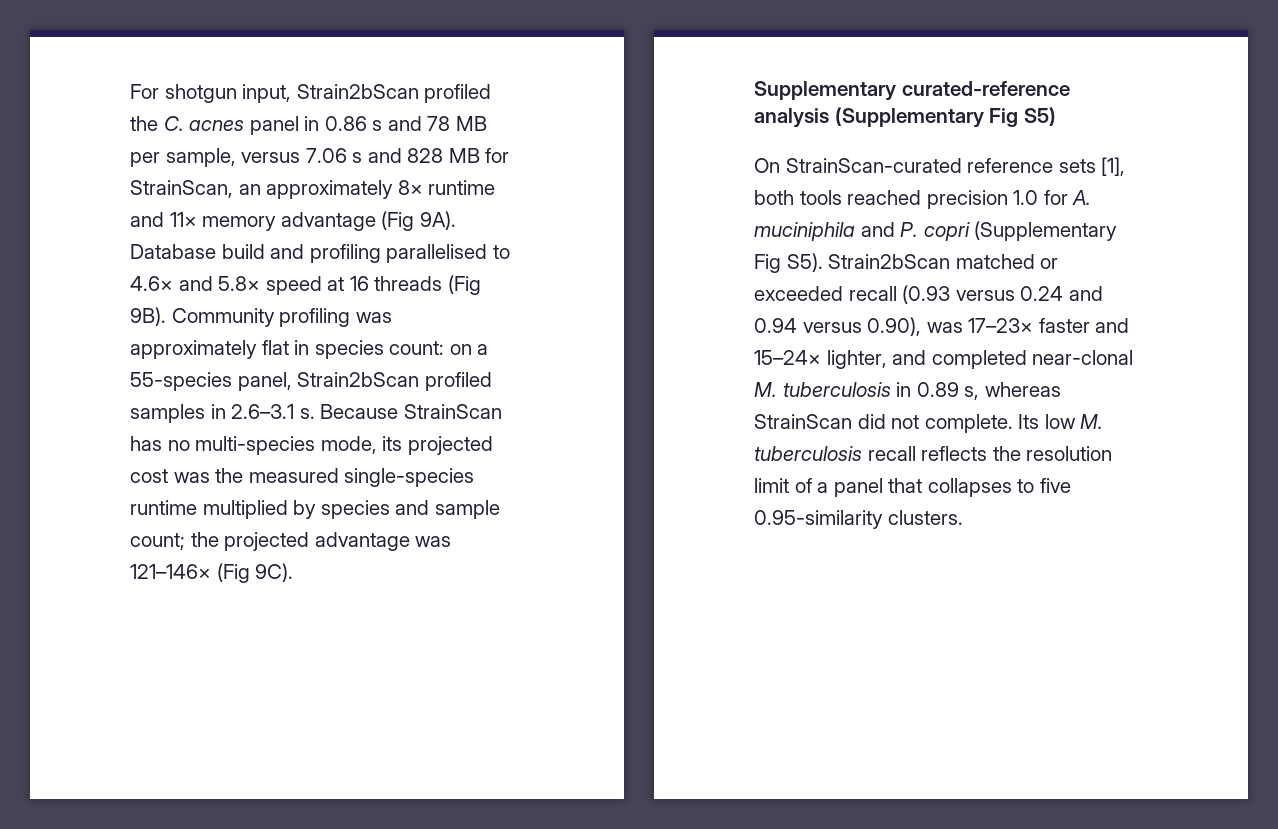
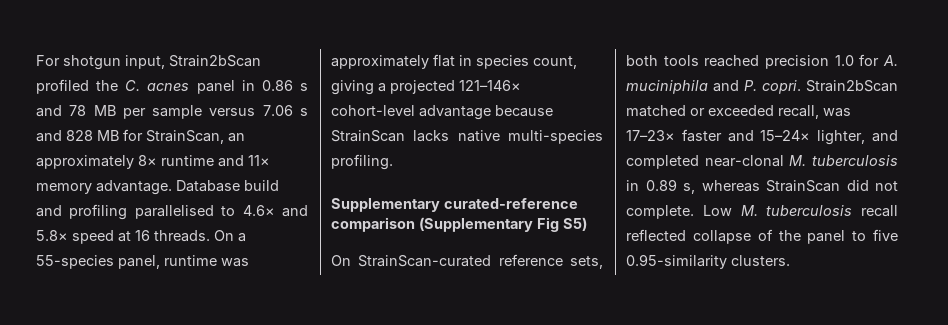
- For shotgun input, Strain2bScan profiled the C. acnes panel in 0.86 s and 78 MB per sample, versus 7.06 s and 828 MB for StrainScan, an approximately 8× runtime and 11× memory advantage (Fig 9A).
+ For shotgun input, Strain2bScan profiled the C. acnes panel in 0.86 s and 78 MB per sample versus 7.06 s and 828 MB for StrainScan, an approximately 8× runtime and 11× memory advantage.
- Database build and profiling parallelised to 4.6× and 5.8× speed at 16 threads (Fig 9B). Community profiling was approximately flat in species count: on a 55-species panel, Strain2bScan profiled samples in 2.6–3.1 s. Because StrainScan has no multi-species mode, its projected cost was the measured single-species runtime multiplied by species and sample count; the projected advantage was 121–146× (Fig 9C).
+ Database build and profiling parallelised to 4.6× and 5.8× speed at 16 threads. On a 55-species panel, runtime was approximately flat in species count, giving a projected 121–146× cohort-level advantage because StrainScan lacks native multi-species profiling.
- Supplementary curated-reference analysis (Supplementary Fig S5)
+ Supplementary curated-reference comparison (Supplementary Fig S5)
- On StrainScan-curated reference sets [1], both tools reached precision 1.0 for A. muciniphila and P. copri (Supplementary Fig S5). Strain2bScan matched or exceeded recall (0.93 versus 0.24 and 0.94 versus 0.90), was 17–23× faster and 15–24× lighter, and completed near-clonal M. tuberculosis in 0.89 s, whereas StrainScan did not complete.
+ On StrainScan-curated reference sets, both tools reached precision 1.0 for A. muciniphila and P. copri. Strain2bScan matched or exceeded recall, was 17–23× faster and 15–24× lighter, and completed near-clonal M. tuberculosis in 0.89 s, whereas StrainScan did not complete.
- Its low M. tuberculosis recall reflects the resolution limit of a panel that collapses to five 0.95-similarity clusters.
+ Low M. tuberculosis recall reflected collapse of the panel to five 0.95-similarity clusters.

